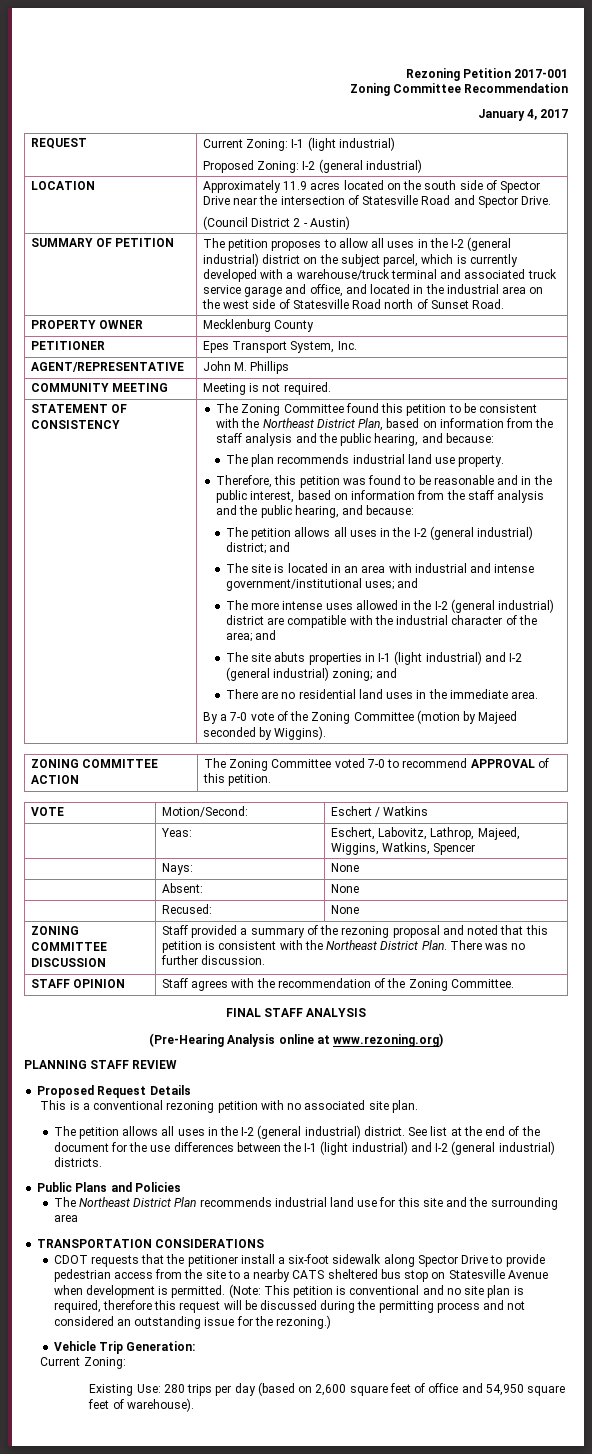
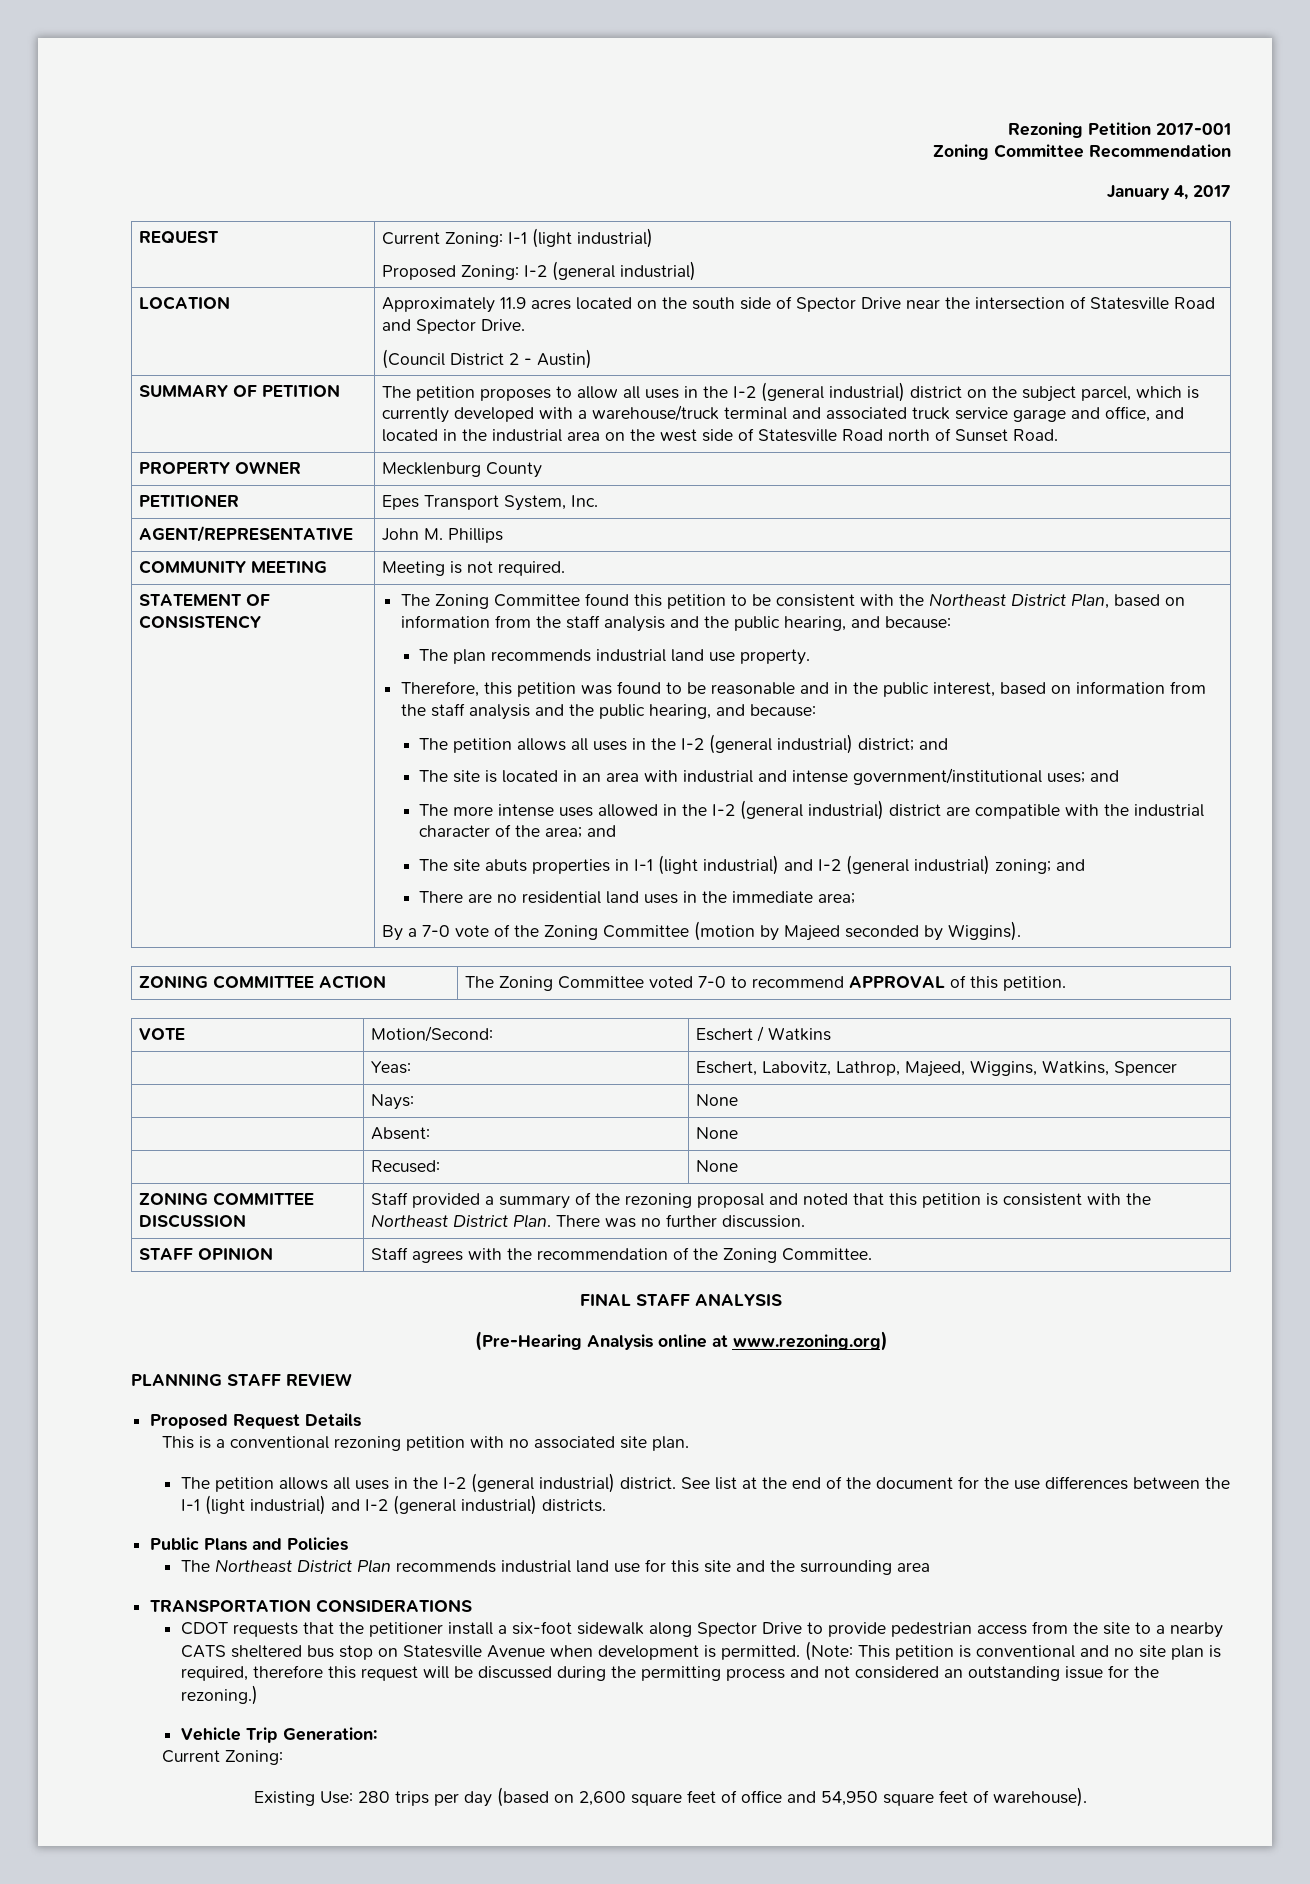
- There are no residential land uses in the immediate area.
+ There are no residential land uses in the immediate area;

